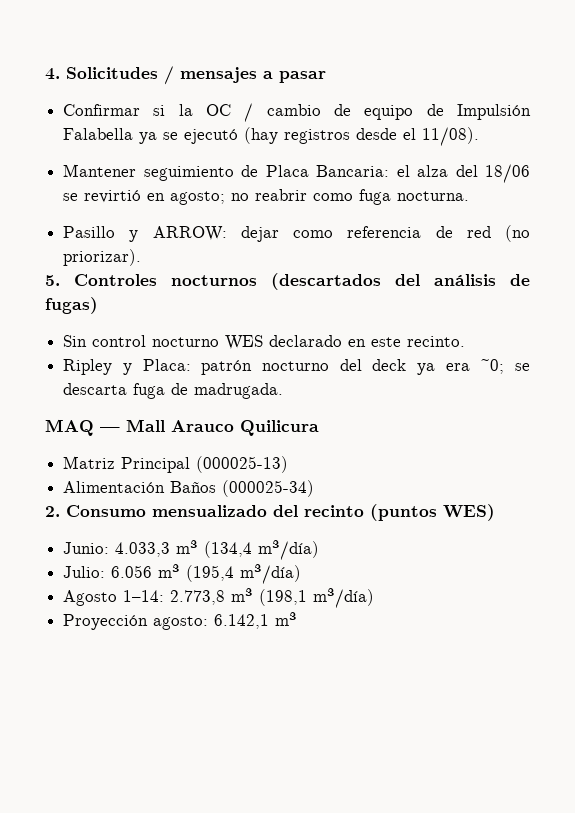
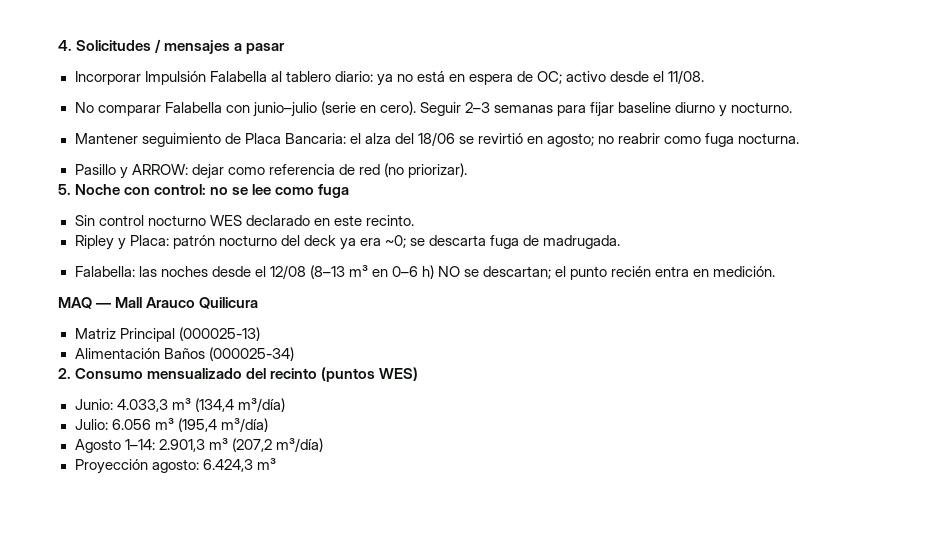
- Confirmar si la OC / cambio de equipo de Impulsión Falabella ya se ejecutó (hay registros desde el 11/08).
+ Incorporar Impulsión Falabella al tablero diario: ya no está en espera de OC; activo desde el 11/08.
+ No comparar Falabella con junio–julio (serie en cero). Seguir 2–3 semanas para fijar baseline diurno y nocturno.
- 5. Controles nocturnos (descartados del análisis de fugas)
+ 5. Noche con control: no se lee como fuga
+ Falabella: las noches desde el 12/08 (8–13 m³ en 0–6 h) NO se descartan; el punto recién entra en medición.
- Agosto 1–14: 2.773,8 m³ (198,1 m³/día)
+ Agosto 1–14: 2.901,3 m³ (207,2 m³/día)
- Proyección agosto: 6.142,1 m³
+ Proyección agosto: 6.424,3 m³

